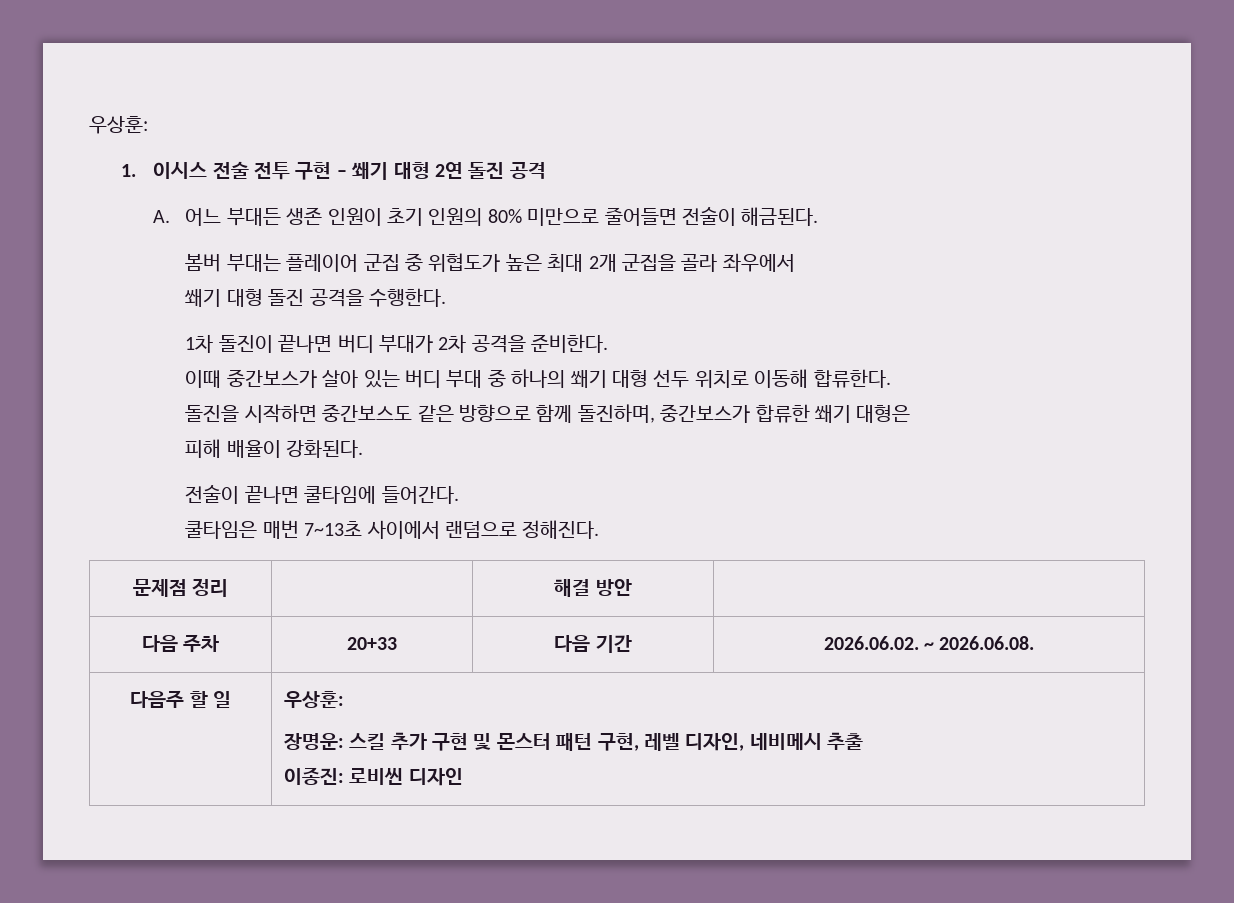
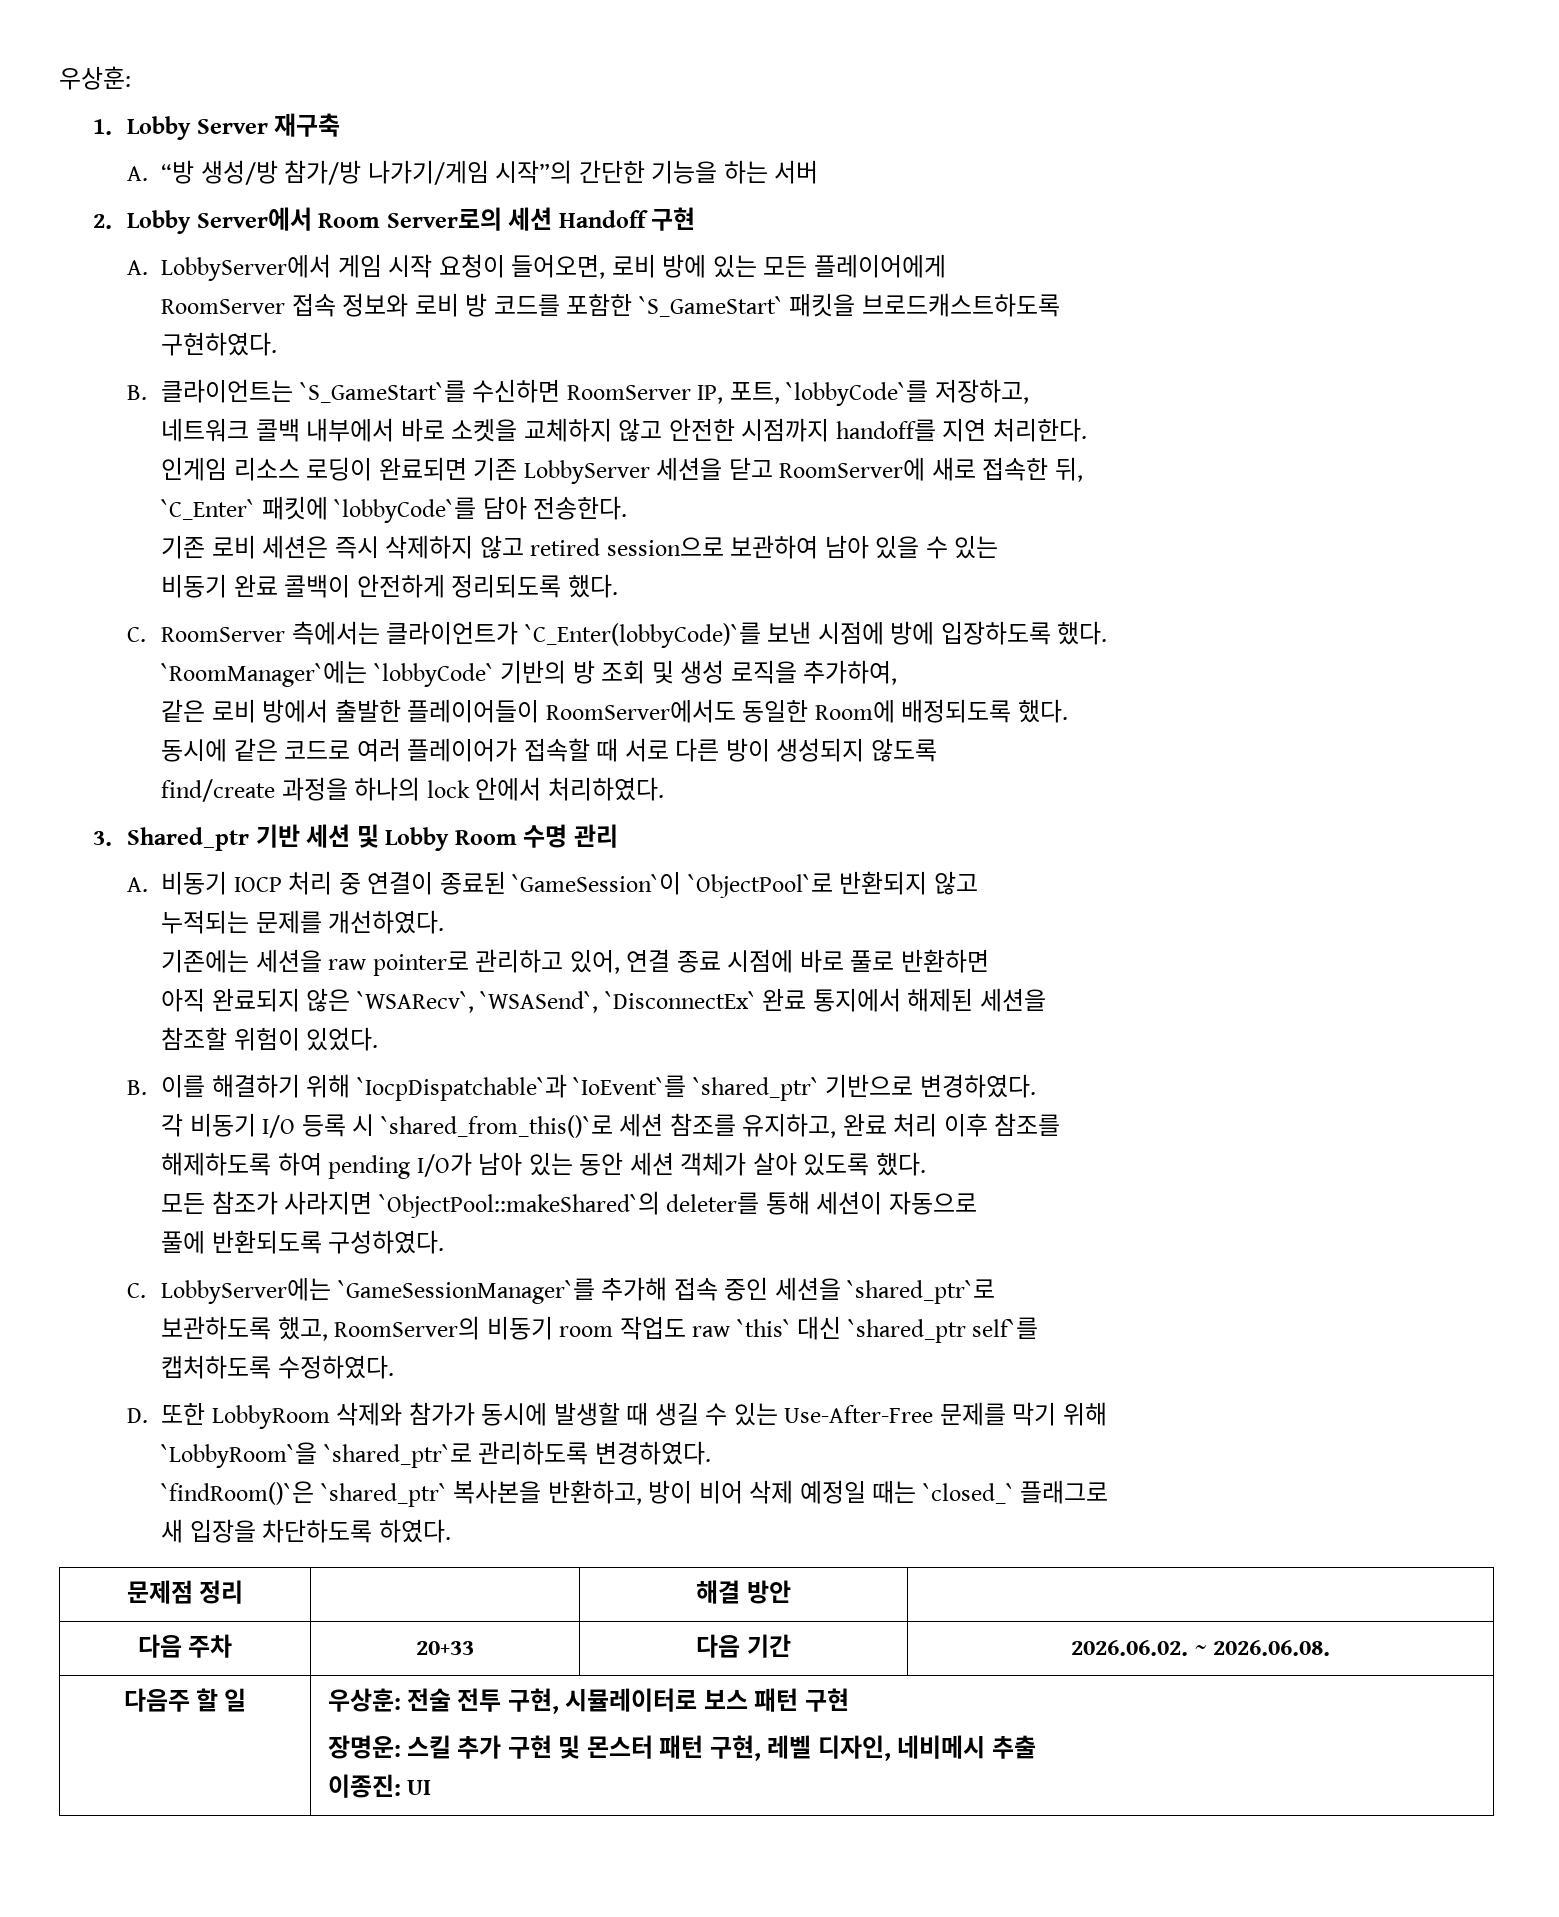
- 1. 이시스 전술 전투 구현 – 쐐기 대형 2연 돌진 공격
- A. 어느 부대든 생존 인원이 초기 인원의 80% 미만으로 줄어들면 전술이 해금된다.
- 봄버 부대는 플레이어 군집 중 위협도가 높은 최대 2개 군집을 골라 좌우에서
- 쐐기 대형 돌진 공격을 수행한다.
- 1차 돌진이 끝나면 버디 부대가 2차 공격을 준비한다.
- 이때 중간보스가 살아 있는 버디 부대 중 하나의 쐐기 대형 선두 위치로 이동해 합류한다.
- 돌진을 시작하면 중간보스도 같은 방향으로 함께 돌진하며, 중간보스가 합류한 쐐기 대형은
- 피해 배율이 강화된다.
- 전술이 끝나면 쿨타임에 들어간다.
- 쿨타임은 매번 7~13초 사이에서 랜덤으로 정해진다.
+ 1. Lobby Server 재구축
+ A. “방 생성/방 참가/방 나가기/게임 시작”의 간단한 기능을 하는 서버
+ 2. Lobby Server에서 Room Server로의 세션 Handoff 구현
+ A. LobbyServer에서 게임 시작 요청이 들어오면, 로비 방에 있는 모든 플레이어에게
+ RoomServer 접속 정보와 로비 방 코드를 포함한 `S_GameStart` 패킷을 브로드캐스트하도록
+ 구현하였다.
+ B. 클라이언트는 `S_GameStart`를 수신하면 RoomServer IP, 포트, `lobbyCode`를 저장하고,
+ 네트워크 콜백 내부에서 바로 소켓을 교체하지 않고 안전한 시점까지 handoff를 지연 처리한다.
+ 인게임 리소스 로딩이 완료되면 기존 LobbyServer 세션을 닫고 RoomServer에 새로 접속한 뒤,
+ `C_Enter` 패킷에 `lobbyCode`를 담아 전송한다.
+ 기존 로비 세션은 즉시 삭제하지 않고 retired session으로 보관하여 남아 있을 수 있는
+ 비동기 완료 콜백이 안전하게 정리되도록 했다.
+ C. RoomServer 측에서는 클라이언트가 `C_Enter(lobbyCode)`를 보낸 시점에 방에 입장하도록 했다.
+ `RoomManager`에는 `lobbyCode` 기반의 방 조회 및 생성 로직을 추가하여,
+ 같은 로비 방에서 출발한 플레이어들이 RoomServer에서도 동일한 Room에 배정되도록 했다.
+ 동시에 같은 코드로 여러 플레이어가 접속할 때 서로 다른 방이 생성되지 않도록
+ find/create 과정을 하나의 lock 안에서 처리하였다.
+ 3. Shared_ptr 기반 세션 및 Lobby Room 수명 관리
+ A. 비동기 IOCP 처리 중 연결이 종료된 `GameSession`이 `ObjectPool`로 반환되지 않고
+ 누적되는 문제를 개선하였다.
+ 기존에는 세션을 raw pointer로 관리하고 있어, 연결 종료 시점에 바로 풀로 반환하면
+ 아직 완료되지 않은 `WSARecv`, `WSASend`, `DisconnectEx` 완료 통지에서 해제된 세션을
+ 참조할 위험이 있었다.
+ B. 이를 해결하기 위해 `IocpDispatchable`과 `IoEvent`를 `shared_ptr` 기반으로 변경하였다.
+ 각 비동기 I/O 등록 시 `shared_from_this()`로 세션 참조를 유지하고, 완료 처리 이후 참조를
+ 해제하도록 하여 pending I/O가 남아 있는 동안 세션 객체가 살아 있도록 했다.
+ 모든 참조가 사라지면 `ObjectPool::makeShared`의 deleter를 통해 세션이 자동으로
+ 풀에 반환되도록 구성하였다.
+ C. LobbyServer에는 `GameSessionManager`를 추가해 접속 중인 세션을 `shared_ptr`로
+ 보관하도록 했고, RoomServer의 비동기 room 작업도 raw `this` 대신 `shared_ptr self`를
+ 캡처하도록 수정하였다.
+ D. 또한 LobbyRoom 삭제와 참가가 동시에 발생할 때 생길 수 있는 Use-After-Free 문제를 막기 위해
+ `LobbyRoom`을 `shared_ptr`로 관리하도록 변경하였다.
+ `findRoom()`은 `shared_ptr` 복사본을 반환하고, 방이 비어 삭제 예정일 때는 `closed_` 플래그로
+ 새 입장을 차단하도록 하였다.
- 다음주 할 일 | 우상훈:
+ 다음주 할 일 | 우상훈: 전술 전투 구현, 시뮬레이터로 보스 패턴 구현
  장명운: 스킬 추가 구현 및 몬스터 패턴 구현, 레벨 디자인, 네비메시 추출
- 이종진: 로비씬 디자인
+ 이종진: UI

